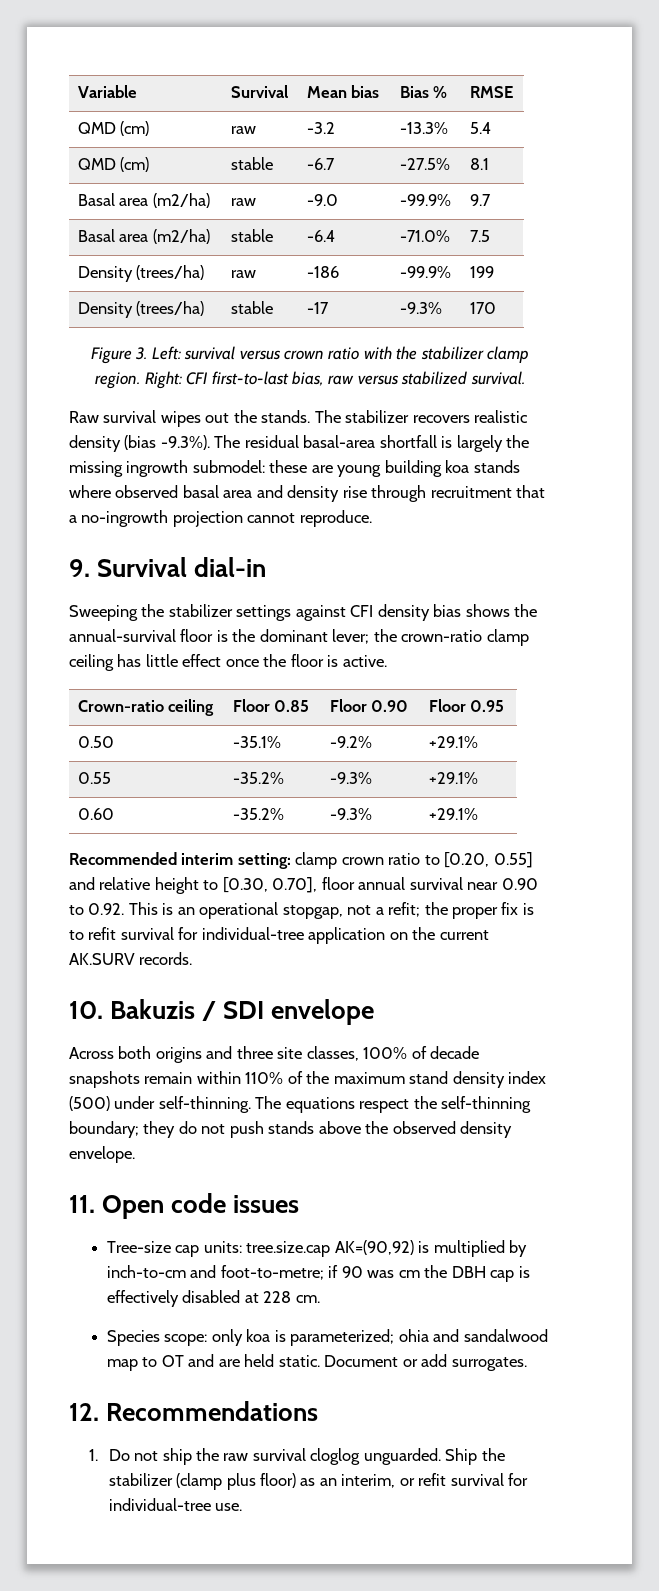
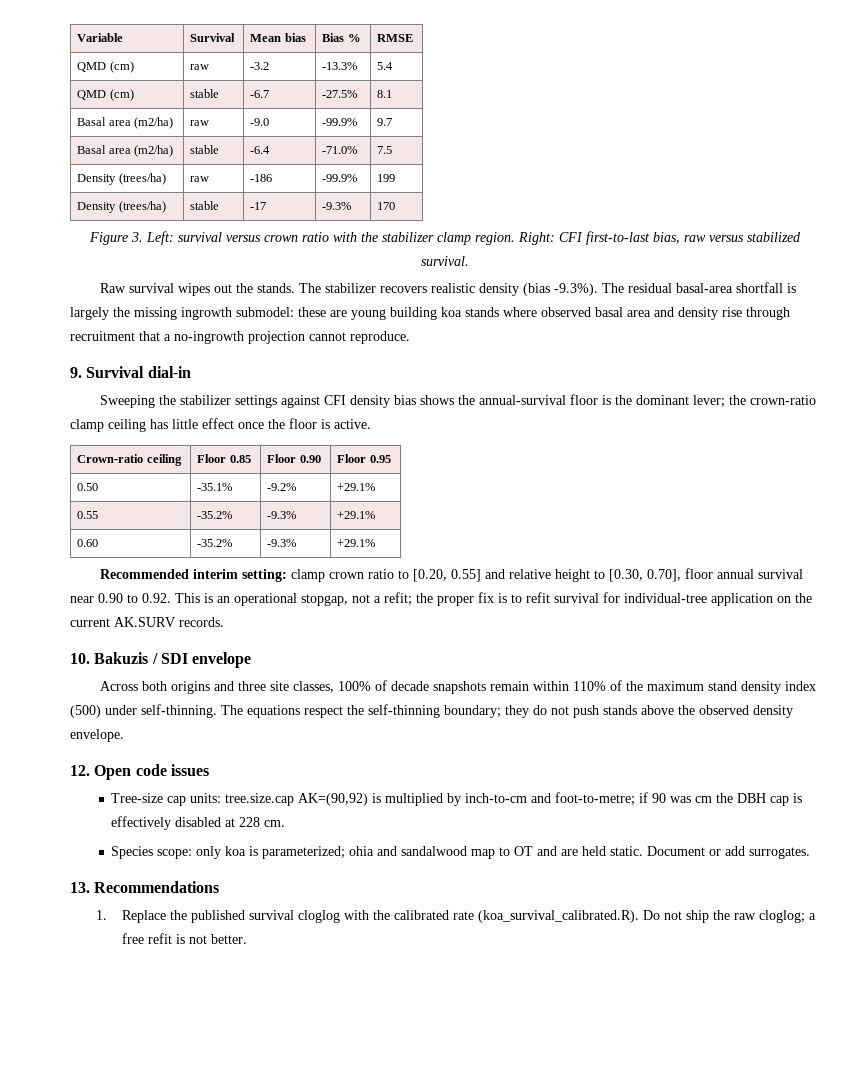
- 11. Open code issues
+ 12. Open code issues
- 12. Recommendations
+ 13. Recommendations
- 1. Do not ship the raw survival cloglog unguarded. Ship the stabilizer (clamp plus floor) as an interim, or refit survival for individual-tree use.
+ 1. Replace the published survival cloglog with the calibrated rate (koa_survival_calibrated.R). Do not ship the raw cloglog; a free refit is not better.

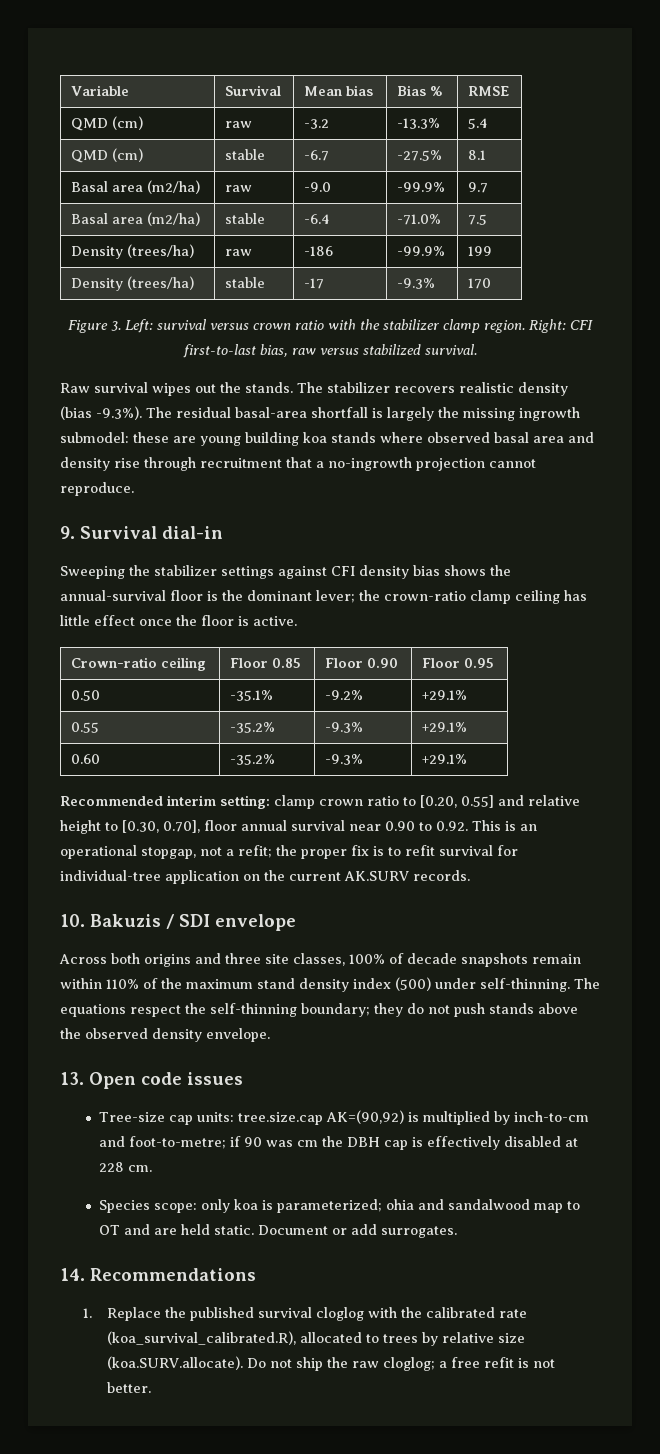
- 12. Open code issues
+ 13. Open code issues
- 13. Recommendations
+ 14. Recommendations
- 1. Replace the published survival cloglog with the calibrated rate (koa_survival_calibrated.R). Do not ship the raw cloglog; a free refit is not better.
+ 1. Replace the published survival cloglog with the calibrated rate (koa_survival_calibrated.R), allocated to trees by relative size (koa.SURV.allocate). Do not ship the raw cloglog; a free refit is not better.

